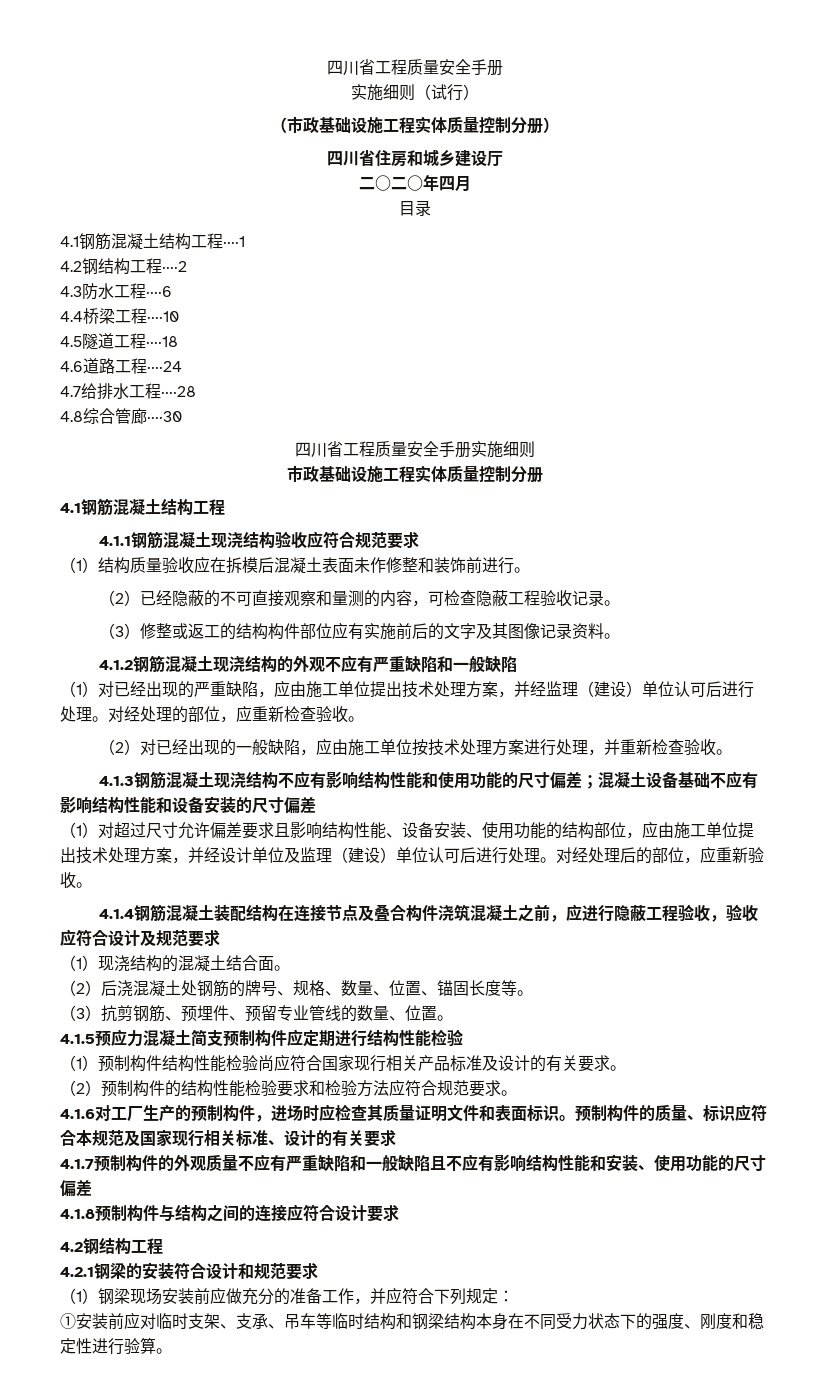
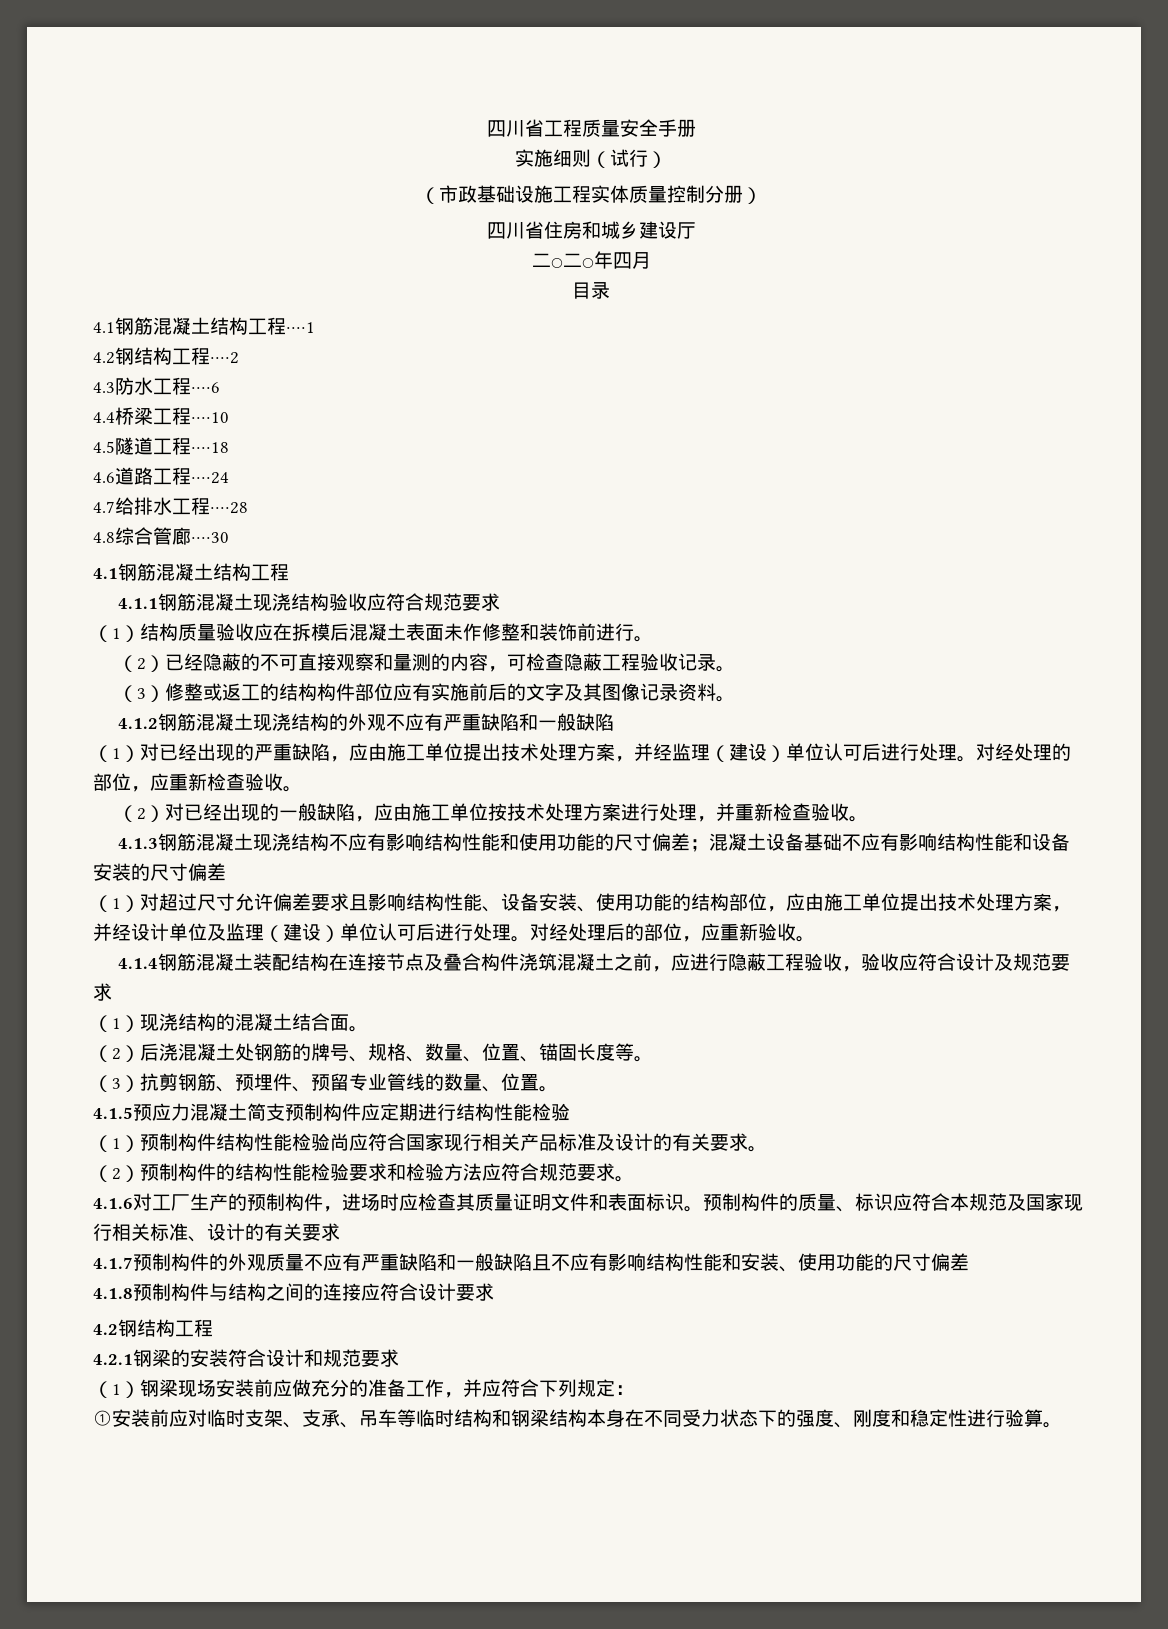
- 四川省工程质量安全手册实施细则
- 市政基础设施工程实体质量控制分册

